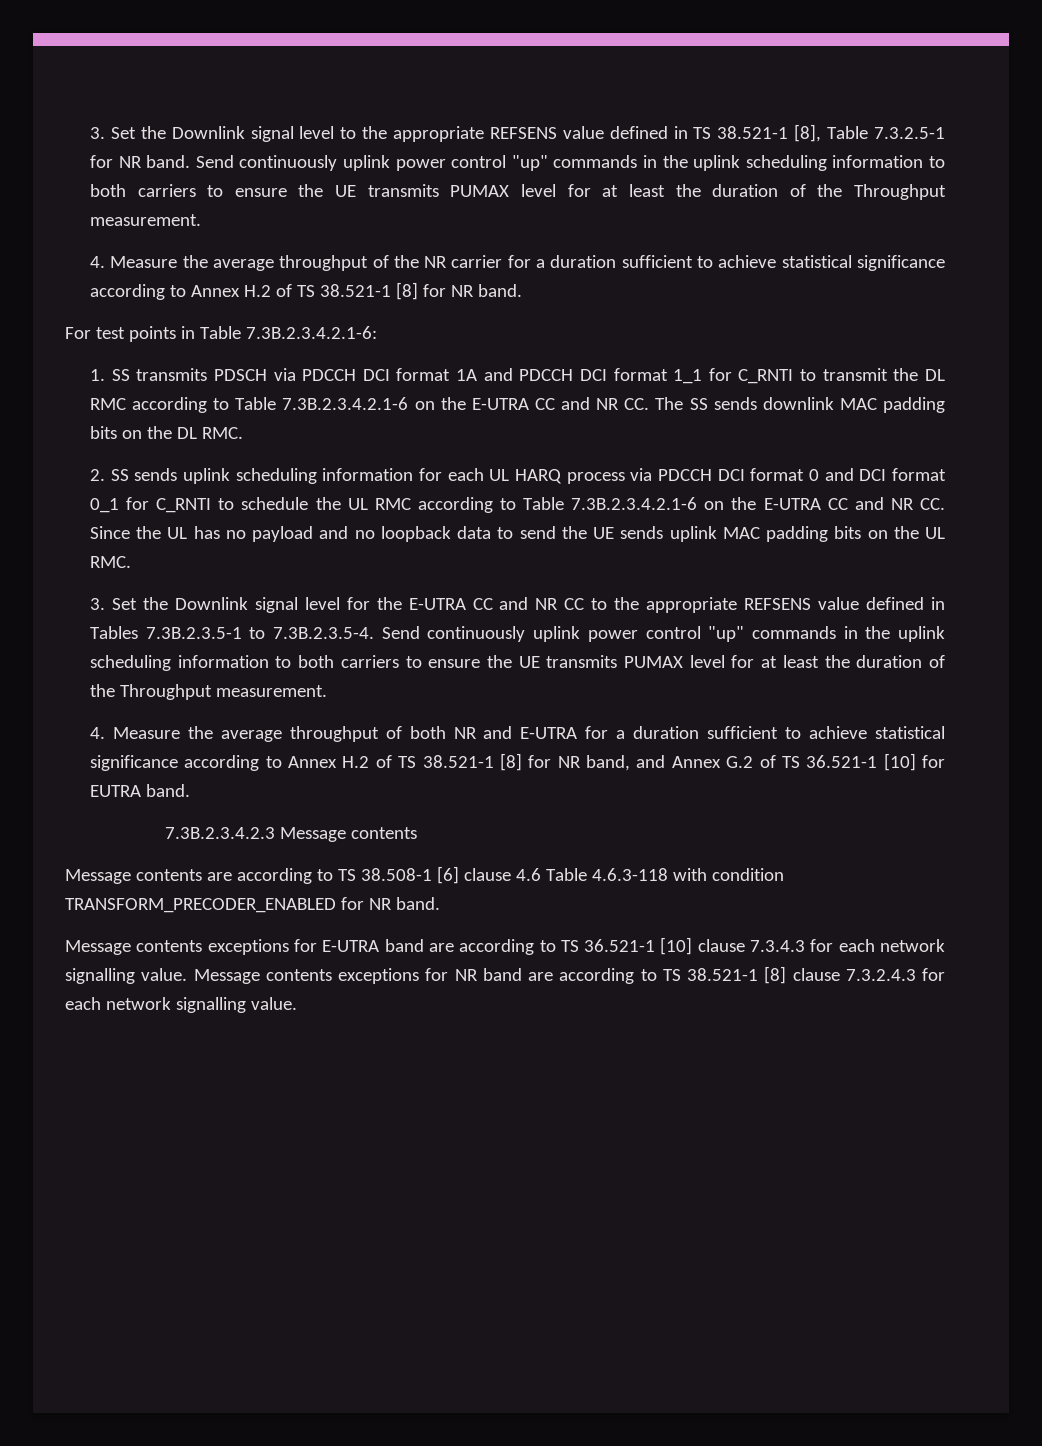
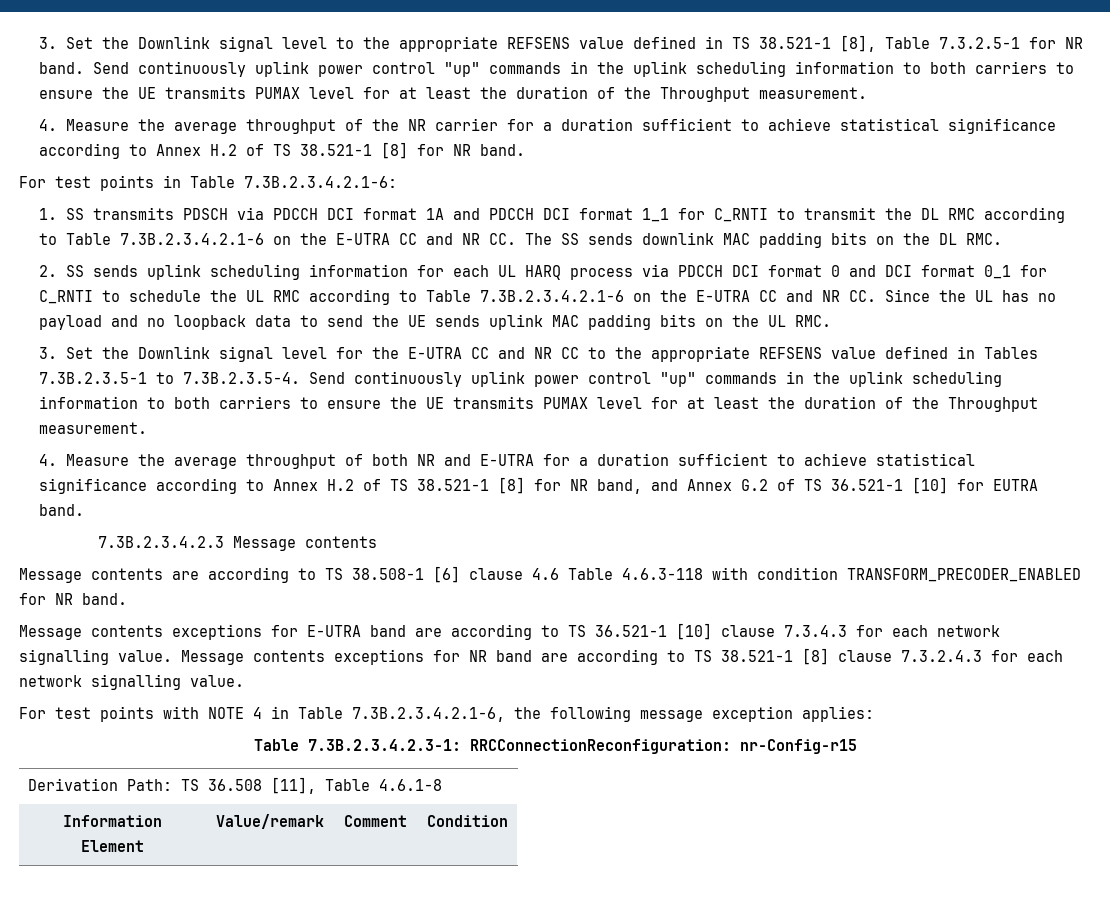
+ For test points with NOTE 4 in Table 7.3B.2.3.4.2.1-6, the following message exception applies:
+ Table 7.3B.2.3.4.2.3-1: RRCConnectionReconfiguration: nr-Config-r15
+ Derivation Path: TS 36.508 [11], Table 4.6.1-8
+ Information Element | Value/remark | Comment | Condition

